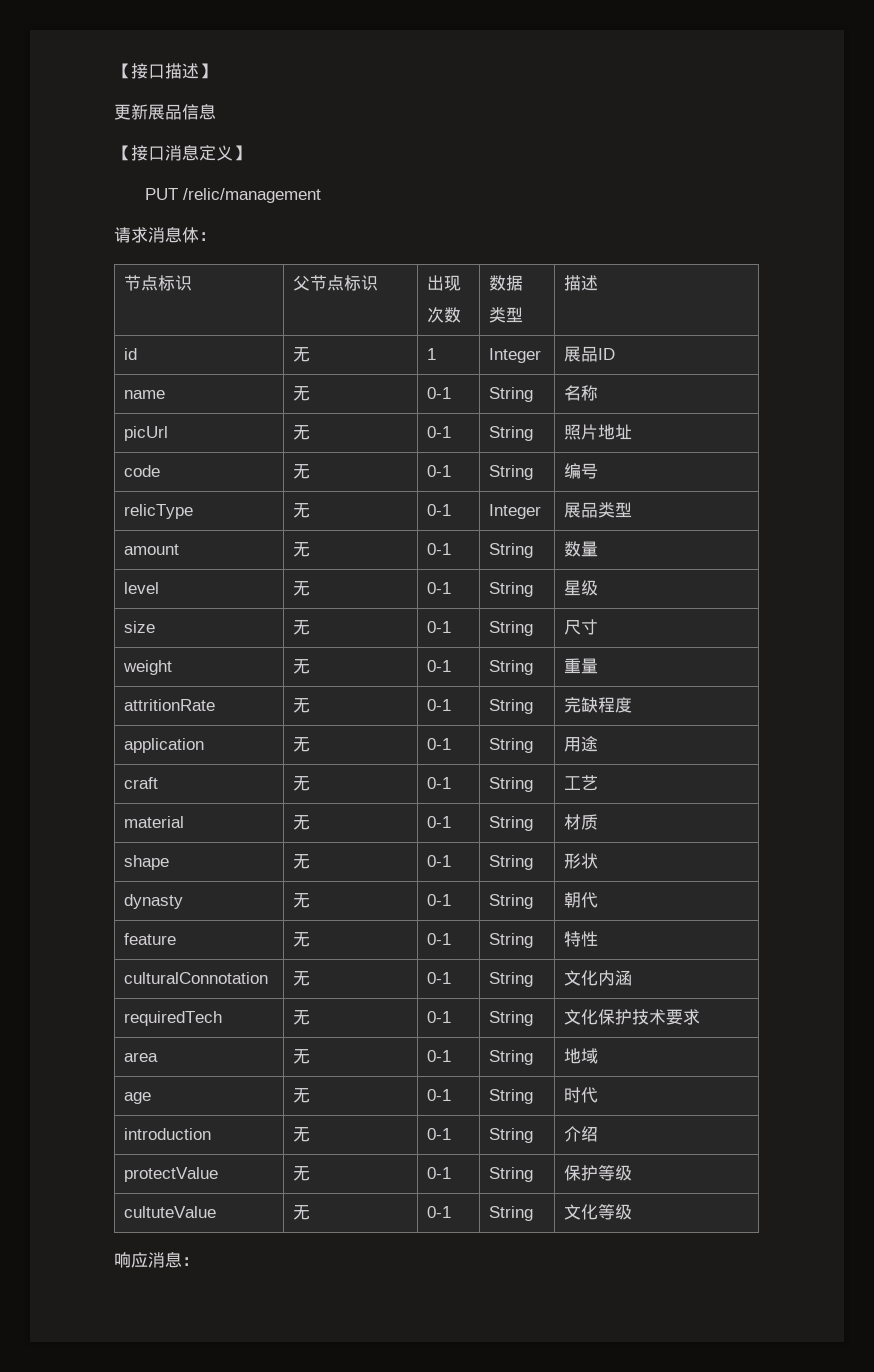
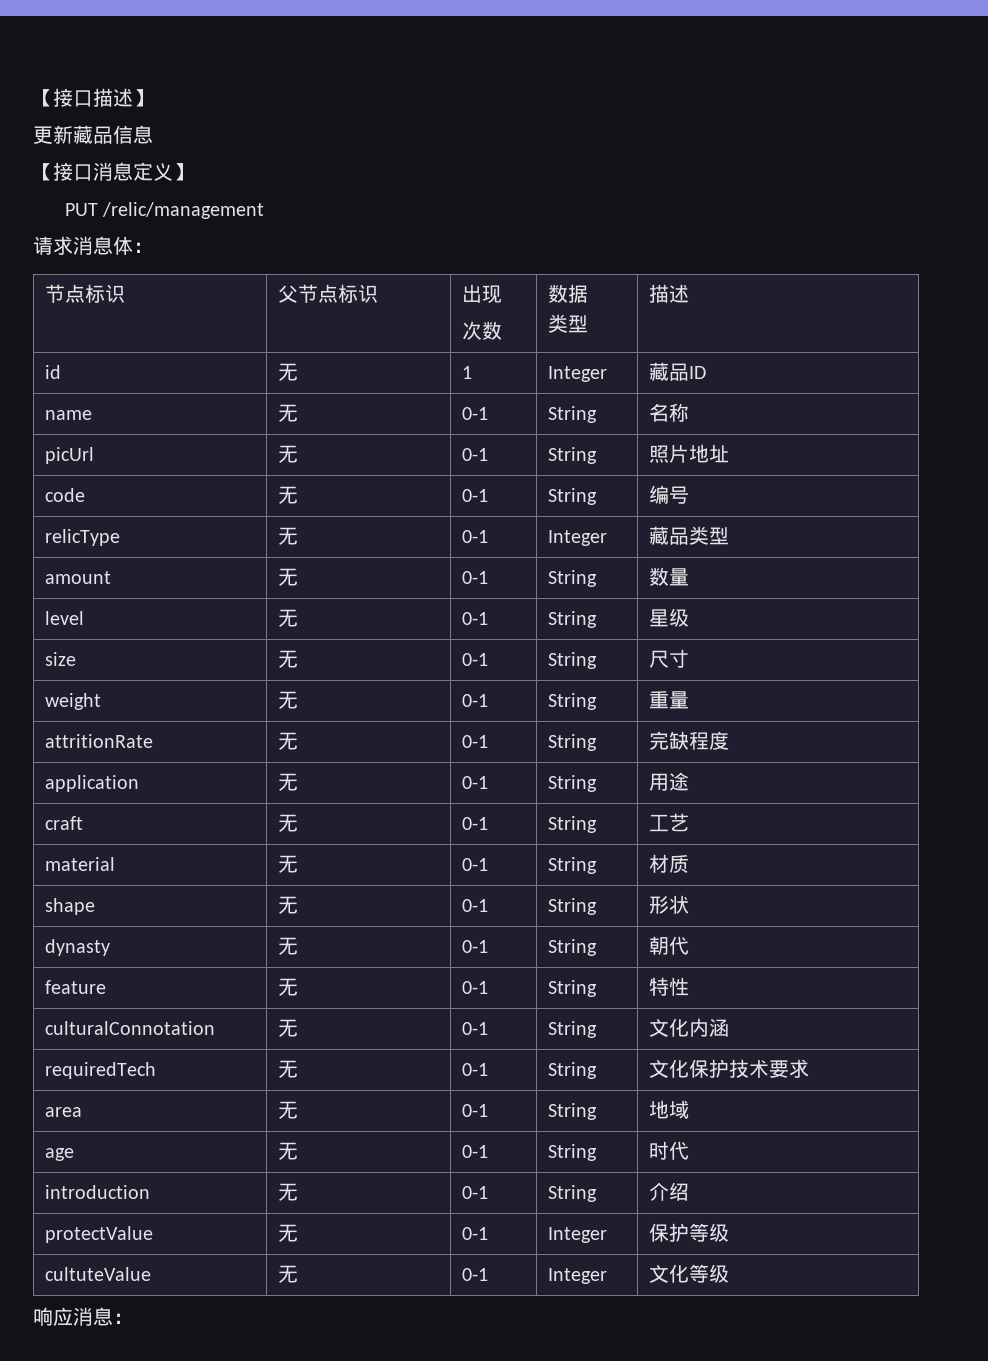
- 更新展品信息
+ 更新藏品信息
- id | 无 | 1 | Integer | 展品ID
+ id | 无 | 1 | Integer | 藏品ID
- relicType | 无 | 0-1 | Integer | 展品类型
+ relicType | 无 | 0-1 | Integer | 藏品类型
- protectValue | 无 | 0-1 | String | 保护等级
+ protectValue | 无 | 0-1 | Integer | 保护等级
- cultuteValue | 无 | 0-1 | String | 文化等级
+ cultuteValue | 无 | 0-1 | Integer | 文化等级

